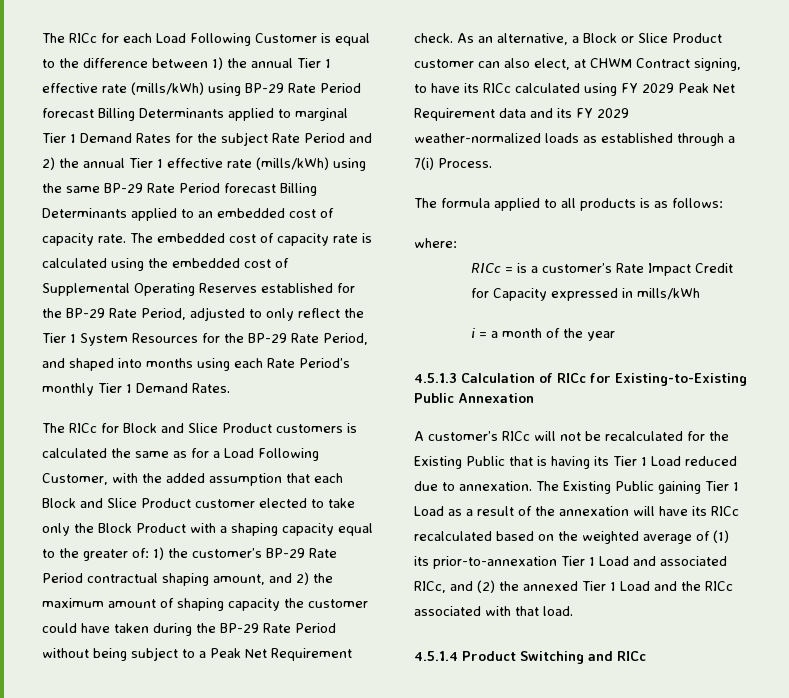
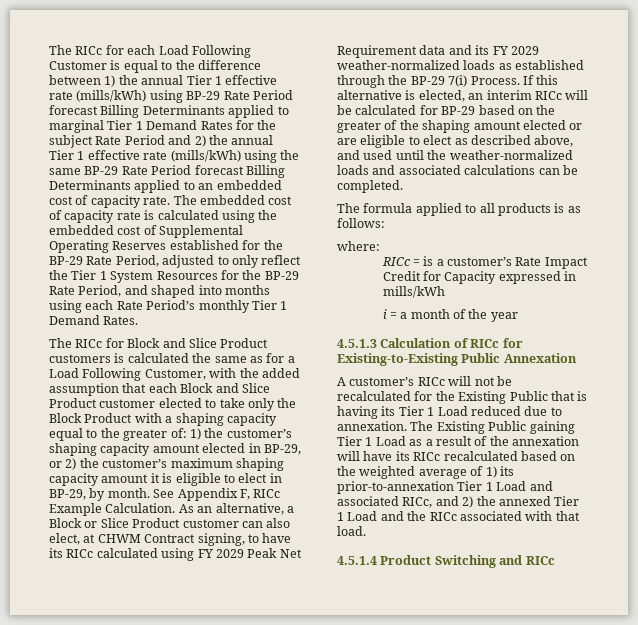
- The RICc for Block and Slice Product customers is calculated the same as for a Load Following Customer, with the added assumption that each Block and Slice Product customer elected to take only the Block Product with a shaping capacity equal to the greater of: 1) the customer’s BP-29 Rate Period contractual shaping amount, and 2) the maximum amount of shaping capacity the customer could have taken during the BP-29 Rate Period without being subject to a Peak Net Requirement check.
+ The RICc for Block and Slice Product customers is calculated the same as for a Load Following Customer, with the added assumption that each Block and Slice Product customer elected to take only the Block Product with a shaping capacity equal to the greater of: 1) the customer’s shaping capacity amount elected in BP-29, or 2) the customer’s maximum shaping capacity amount it is eligible to elect in BP-29, by month. See Appendix F, RICc Example Calculation.
- As an alternative, a Block or Slice Product customer can also elect, at CHWM Contract signing, to have its RICc calculated using FY 2029 Peak Net Requirement data and its FY 2029 weather-normalized loads as established through a 7(i) Process.
+ As an alternative, a Block or Slice Product customer can also elect, at CHWM Contract signing, to have its RICc calculated using FY 2029 Peak Net Requirement data and its FY 2029 weather-normalized loads as established through the BP-29 7(i) Process. If this alternative is elected, an interim RICc will be calculated for BP-29 based on the greater of the shaping amount elected or are eligible to elect as described above, and used until the weather-normalized loads and associated calculations can be completed.
- The Existing Public gaining Tier 1 Load as a result of the annexation will have its RICc recalculated based on the weighted average of (1) its prior-to-annexation Tier 1 Load and associated RICc, and (2) the annexed Tier 1 Load and the RICc associated with that load.
+ The Existing Public gaining Tier 1 Load as a result of the annexation will have its RICc recalculated based on the weighted average of 1) its prior-to-annexation Tier 1 Load and associated RICc, and 2) the annexed Tier 1 Load and the RICc associated with that load.

